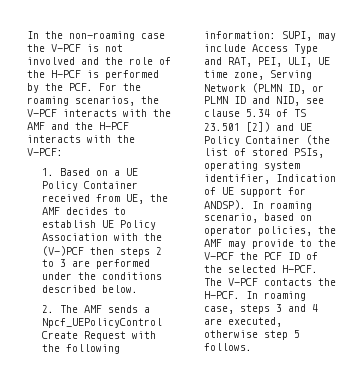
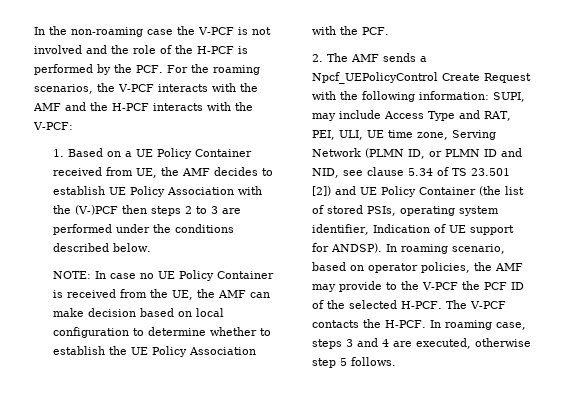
+ NOTE: In case no UE Policy Container is received from the UE, the AMF can make decision based on local configuration to determine whether to establish the UE Policy Association with the PCF.

